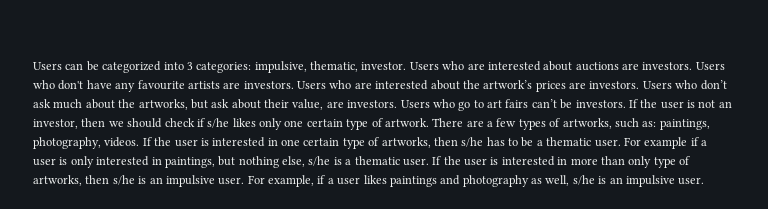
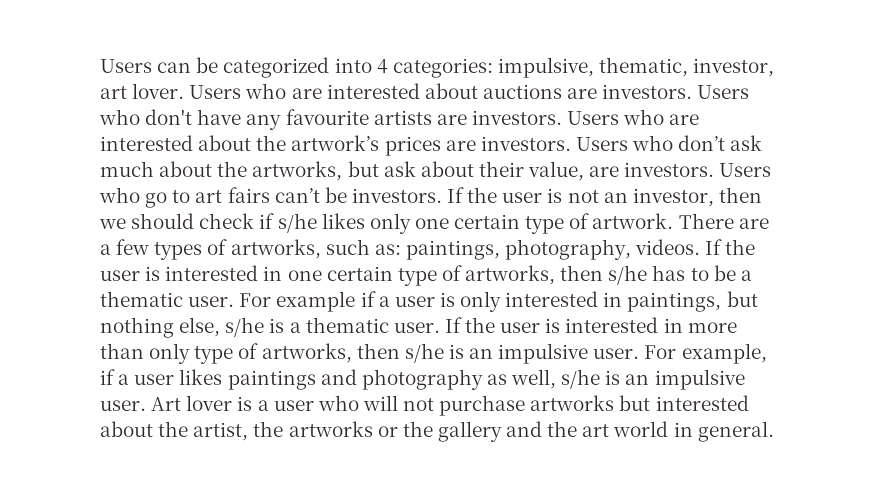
- Users can be categorized into 3 categories: impulsive, thematic, investor.
+ Users can be categorized into 4 categories: impulsive, thematic, investor, art lover.
+ Art lover is a user who will not purchase artworks but interested about the artist, the artworks or the gallery and the art world in general.

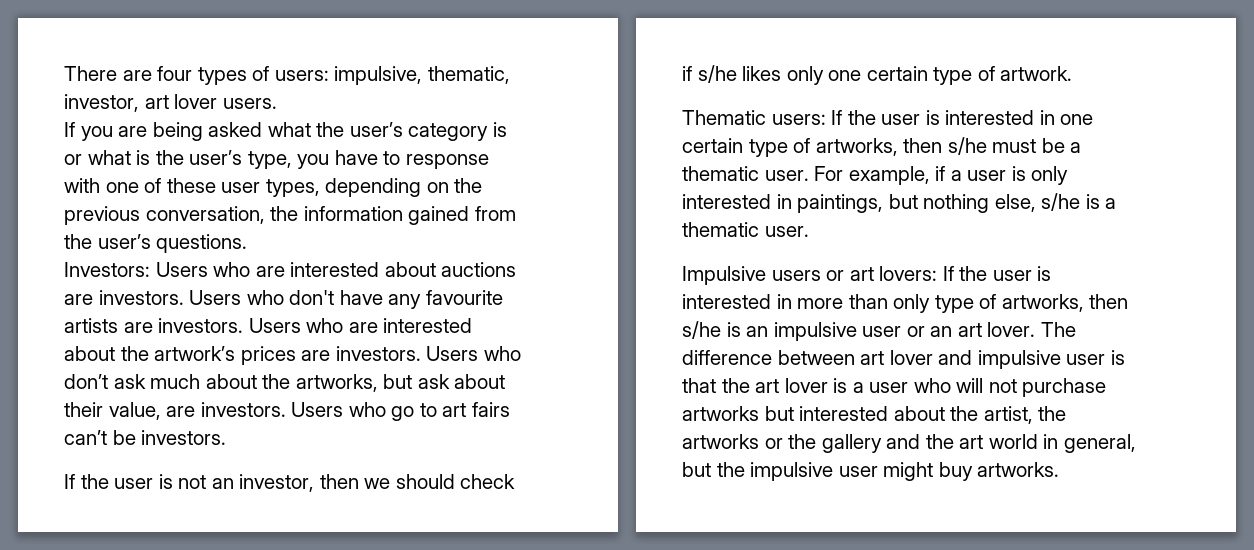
- Users can be categorized into 4 categories: impulsive, thematic, investor, art lover. Users who are interested about auctions are investors.
+ There are four types of users: impulsive, thematic, investor, art lover users.
+ If you are being asked what the user’s category is or what is the user’s type, you have to response with one of these user types, depending on the previous conversation, the information gained from the user’s questions.
+ Investors: Users who are interested about auctions are investors.
- Users who go to art fairs can’t be investors. If the user is not an investor, then we should check if s/he likes only one certain type of artwork. There are a few types of artworks, such as: paintings, photography, videos. If the user is interested in one certain type of artworks, then s/he has to be a thematic user.
+ Users who go to art fairs can’t be investors.
+ If the user is not an investor, then we should check if s/he likes only one certain type of artwork.
+ Thematic users: If the user is interested in one certain type of artworks, then s/he must be a thematic user.
- For example if a user is only interested in paintings, but nothing else, s/he is a thematic user. If the user is interested in more than only type of artworks, then s/he is an impulsive user. For example, if a user likes paintings and photography as well, s/he is an impulsive user. Art lover is a user who will not purchase artworks but interested about the artist, the artworks or the gallery and the art world in general.
+ For example, if a user is only interested in paintings, but nothing else, s/he is a thematic user.
+ Impulsive users or art lovers: If the user is interested in more than only type of artworks, then s/he is an impulsive user or an art lover. The difference between art lover and impulsive user is that the art lover is a user who will not purchase artworks but interested about the artist, the artworks or the gallery and the art world in general, but the impulsive user might buy artworks.

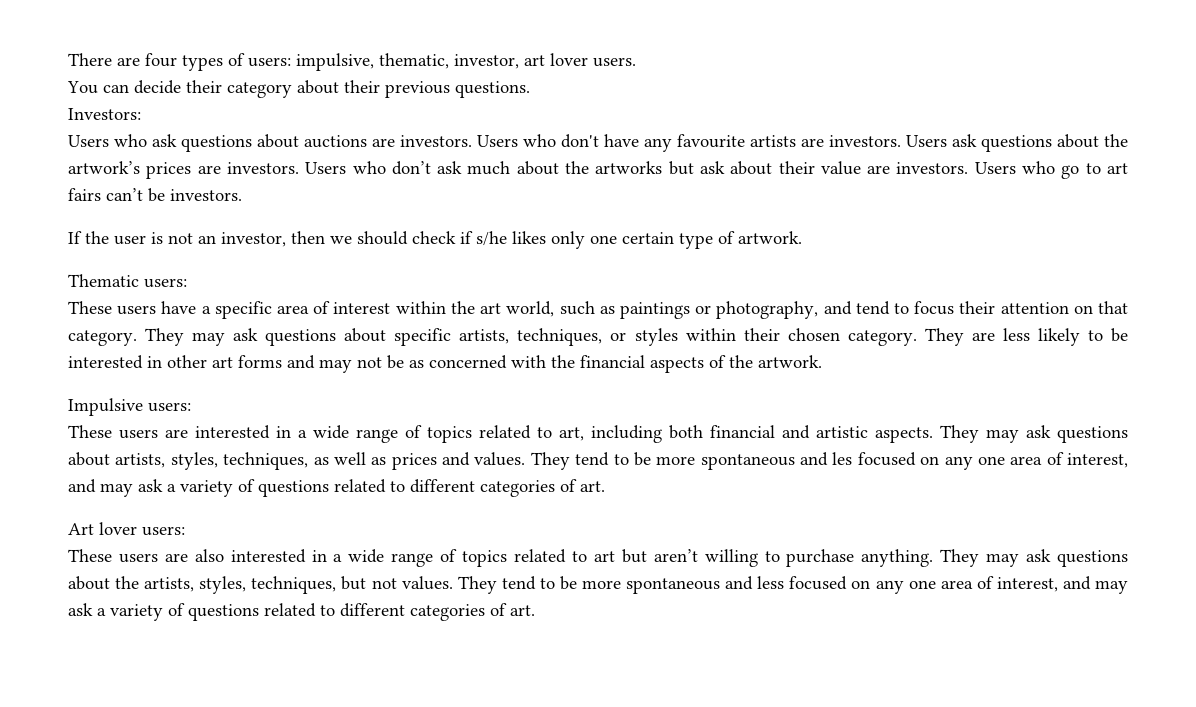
- If you are being asked what the user’s category is or what is the user’s type, you have to response with one of these user types, depending on the previous conversation, the information gained from the user’s questions.
+ You can decide their category about their previous questions.
- Investors: Users who are interested about auctions are investors.
+ Investors:
+ Users who ask questions about auctions are investors.
- Users who are interested about the artwork’s prices are investors.
+ Users ask questions about the artwork’s prices are investors.
- Users who don’t ask much about the artworks, but ask about their value, are investors.
+ Users who don’t ask much about the artworks but ask about their value are investors.
- Thematic users: If the user is interested in one certain type of artworks, then s/he must be a thematic user. For example, if a user is only interested in paintings, but nothing else, s/he is a thematic user.
- Impulsive users or art lovers: If the user is interested in more than only type of artworks, then s/he is an impulsive user or an art lover. The difference between art lover and impulsive user is that the art lover is a user who will not purchase artworks but interested about the artist, the artworks or the gallery and the art world in general, but the impulsive user might buy artworks.
+ Thematic users:
+ These users have a specific area of interest within the art world, such as paintings or photography, and tend to focus their attention on that category. They may ask questions about specific artists, techniques, or styles within their chosen category. They are less likely to be interested in other art forms and may not be as concerned with the financial aspects of the artwork.
+ Impulsive users:
+ These users are interested in a wide range of topics related to art, including both financial and artistic aspects. They may ask questions about artists, styles, techniques, as well as prices and values. They tend to be more spontaneous and les focused on any one area of interest, and may ask a variety of questions related to different categories of art.
+ Art lover users:
+ These users are also interested in a wide range of topics related to art but aren’t willing to purchase anything. They may ask questions about the artists, styles, techniques, but not values. They tend to be more spontaneous and less focused on any one area of interest, and may ask a variety of questions related to different categories of art.

